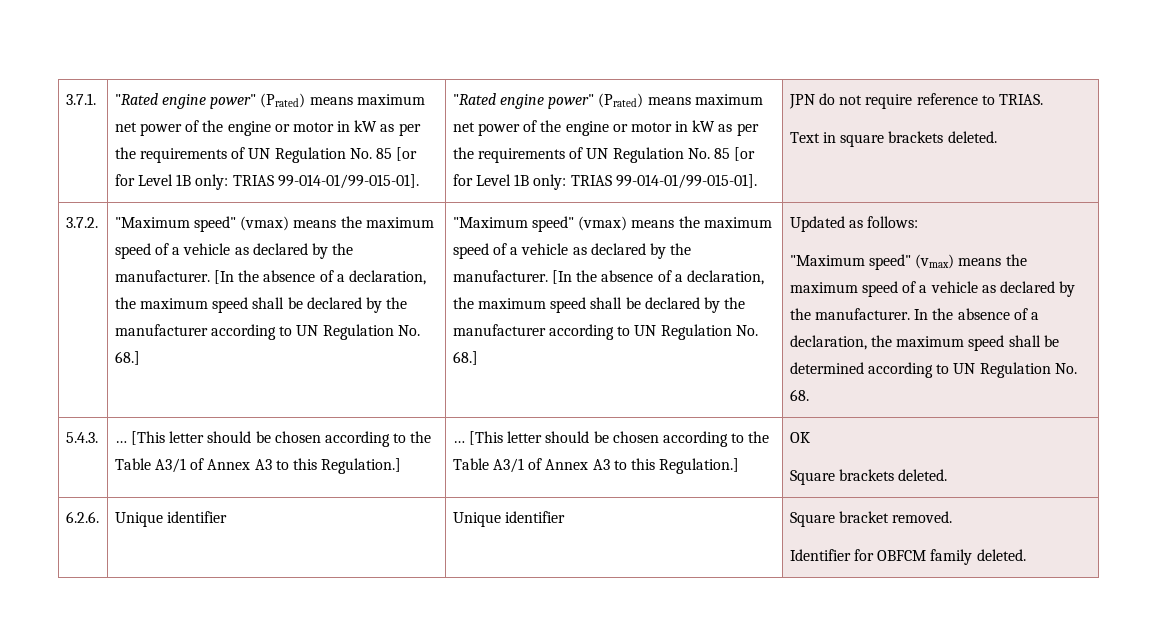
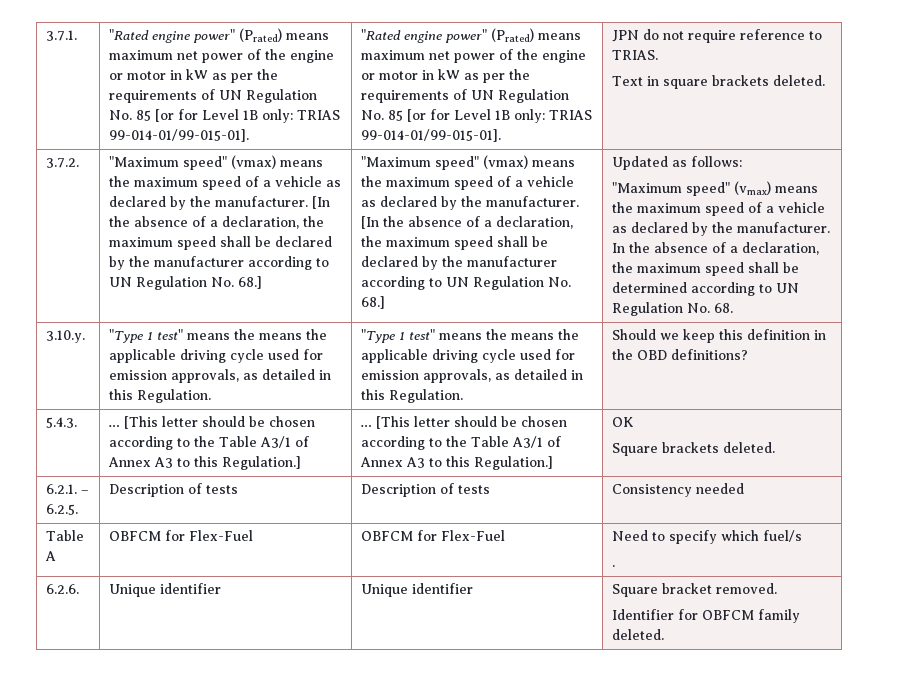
+ 3.10.y. | "Type 1 test" means the means the applicable driving cycle used for emission approvals, as detailed in this Regulation. | "Type 1 test" means the means the applicable driving cycle used for emission approvals, as detailed in this Regulation. | Should we keep this definition in the OBD definitions?
+ 6.2.1. – 6.2.5. | Description of tests | Description of tests | Consistency needed
+ Table A | OBFCM for Flex-Fuel | OBFCM for Flex-Fuel | Need to specify which fuel/s
+ .

